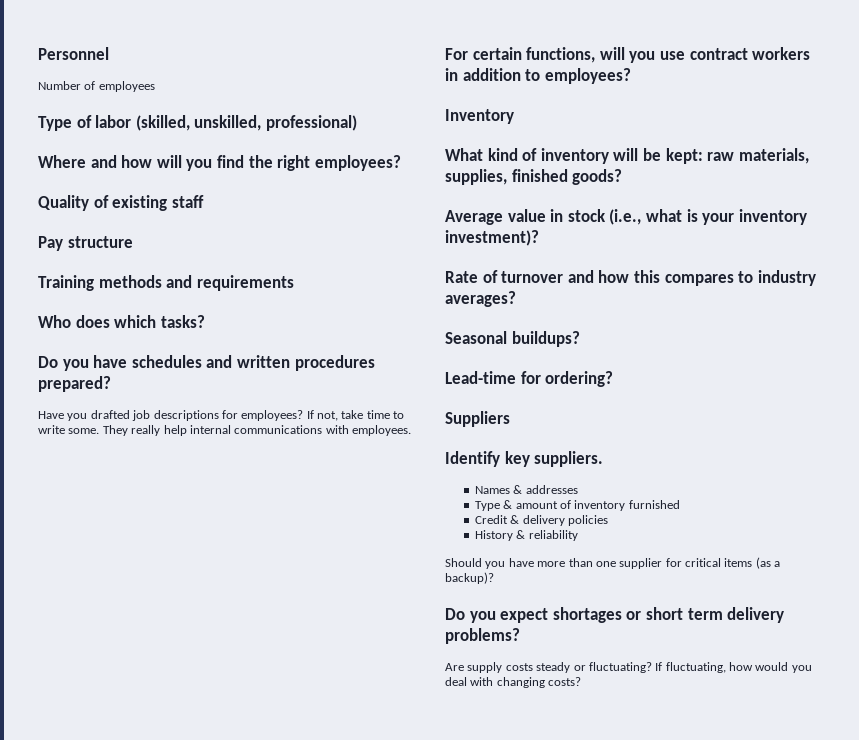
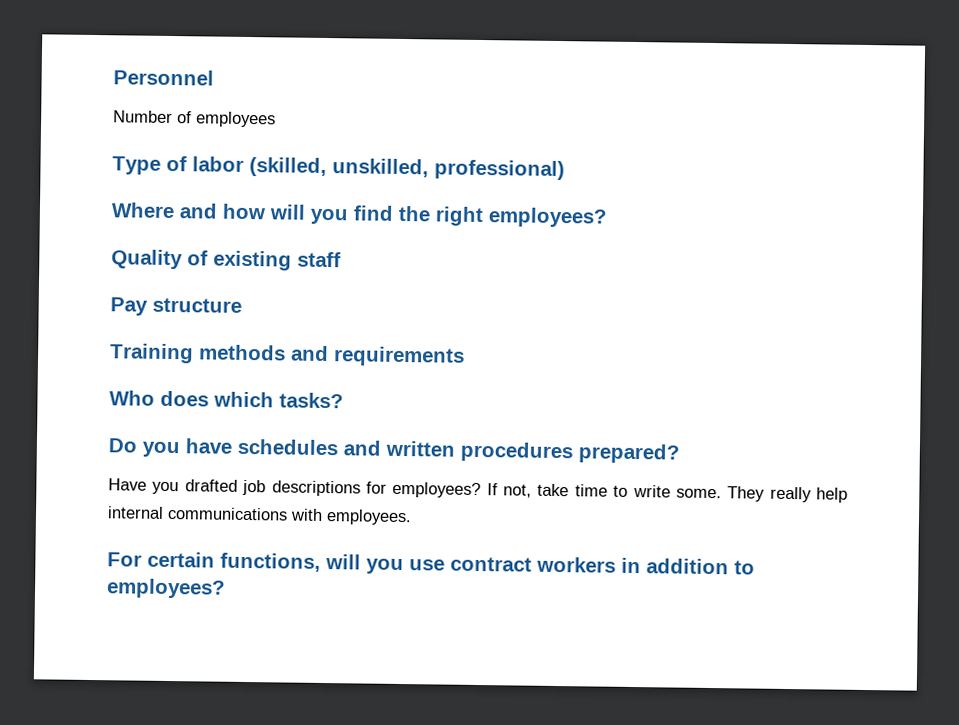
- Inventory
- What kind of inventory will be kept: raw materials, supplies, finished goods?
- Average value in stock (i.e., what is your inventory investment)?
- Rate of turnover and how this compares to industry averages?
- Seasonal buildups?
- Lead-time for ordering?
- Suppliers
- Identify key suppliers.
- Names & addresses
- Type & amount of inventory furnished
- Credit & delivery policies
- History & reliability
- Should you have more than one supplier for critical items (as a backup)?
- Do you expect shortages or short term delivery problems?
- Are supply costs steady or fluctuating? If fluctuating, how would you deal with changing costs?

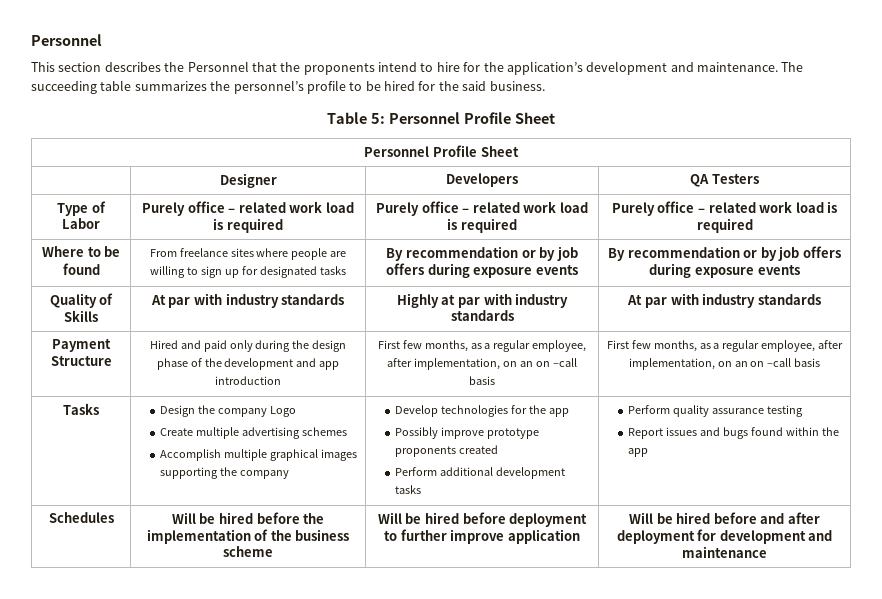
- Number of employees
- Type of labor (skilled, unskilled, professional)
- Where and how will you find the right employees?
- Quality of existing staff
- Pay structure
- Training methods and requirements
- Who does which tasks?
- Do you have schedules and written procedures prepared?
- Have you drafted job descriptions for employees? If not, take time to write some. They really help internal communications with employees.
- For certain functions, will you use contract workers in addition to employees?
+ This section describes the Personnel that the proponents intend to hire for the application’s development and maintenance. The succeeding table summarizes the personnel’s profile to be hired for the said business.
+ Table 5: Personnel Profile Sheet
+ Personnel Profile Sheet
+ | Designer | Developers | QA Testers
+ Type of Labor | Purely office – related work load is required | Purely office – related work load is required | Purely office – related work load is required
+ Where to be found | From freelance sites where people are willing to sign up for designated tasks | By recommendation or by job offers during exposure events | By recommendation or by job offers during exposure events
+ Quality of Skills | At par with industry standards | Highly at par with industry standards | At par with industry standards
+ Payment Structure | Hired and paid only during the design phase of the development and app introduction | First few months, as a regular employee, after implementation, on an on –call basis | First few months, as a regular employee, after implementation, on an on –call basis
+ Tasks | Design the company Logo
+ Create multiple advertising schemes
+ Accomplish multiple graphical images supporting the company | Develop technologies for the app
+ Possibly improve prototype proponents created
+ Perform additional development tasks | Perform quality assurance testing
+ Report issues and bugs found within the app
+ Schedules | Will be hired before the implementation of the business scheme | Will be hired before deployment to further improve application | Will be hired before and after deployment for development and maintenance

